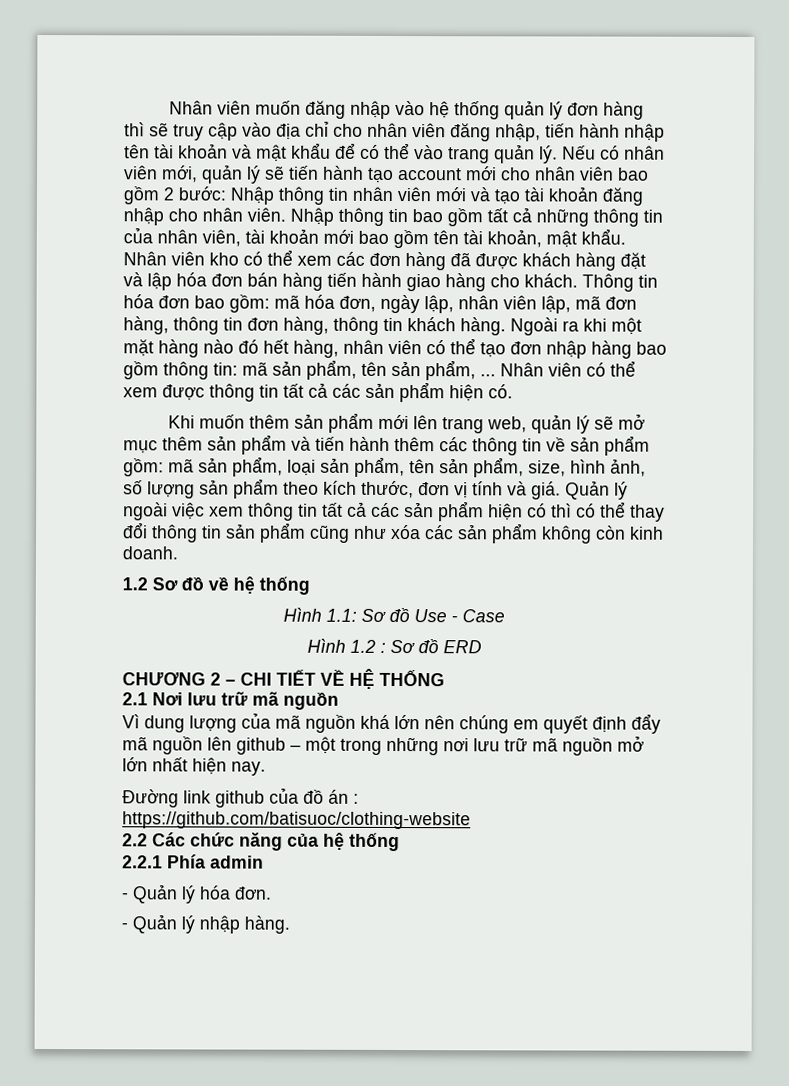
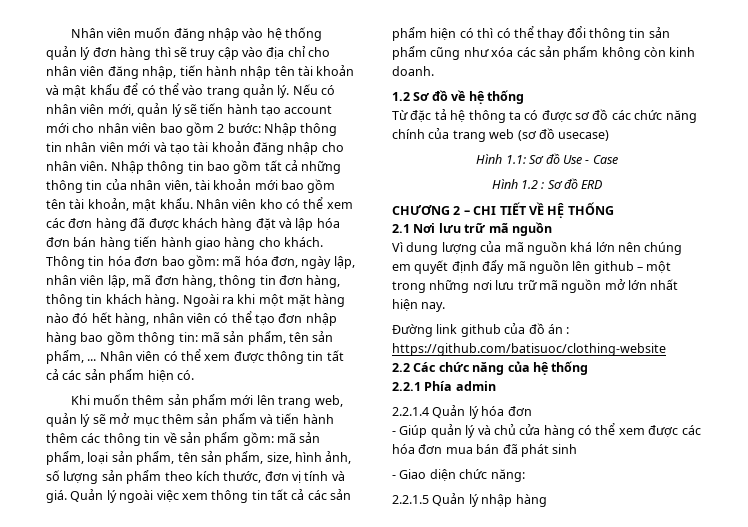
+ Từ đặc tả hệ thông ta có được sơ đồ các chức năng chính của trang web (sơ đồ usecase)
- - Quản lý hóa đơn.
- - Quản lý nhập hàng.
+ 2.2.1.4 Quản lý hóa đơn
+ - Giúp quản lý và chủ cửa hàng có thể xem được các hóa đơn mua bán đã phát sinh
+ - Giao diện chức năng:
+ 2.2.1.5 Quản lý nhập hàng

